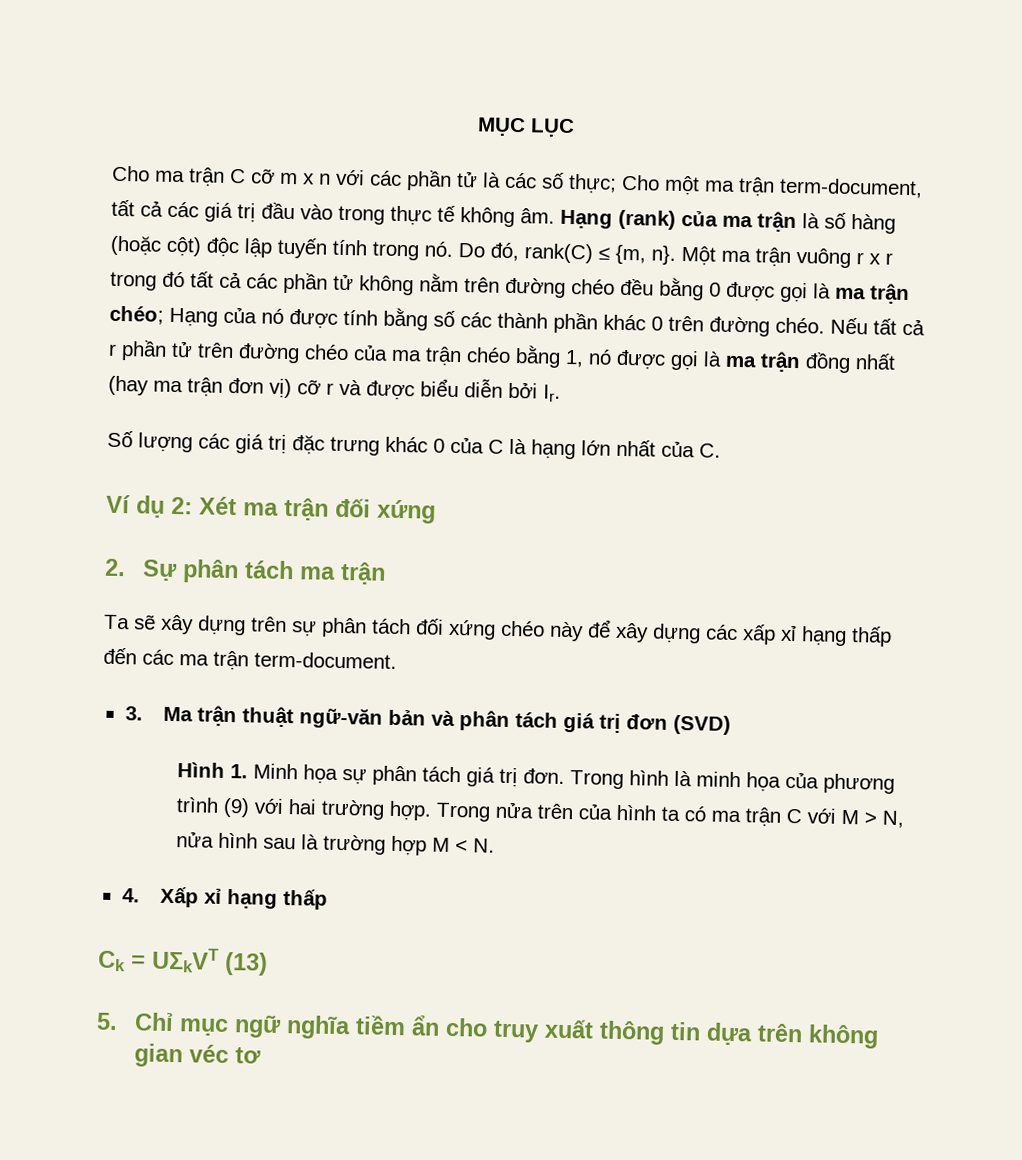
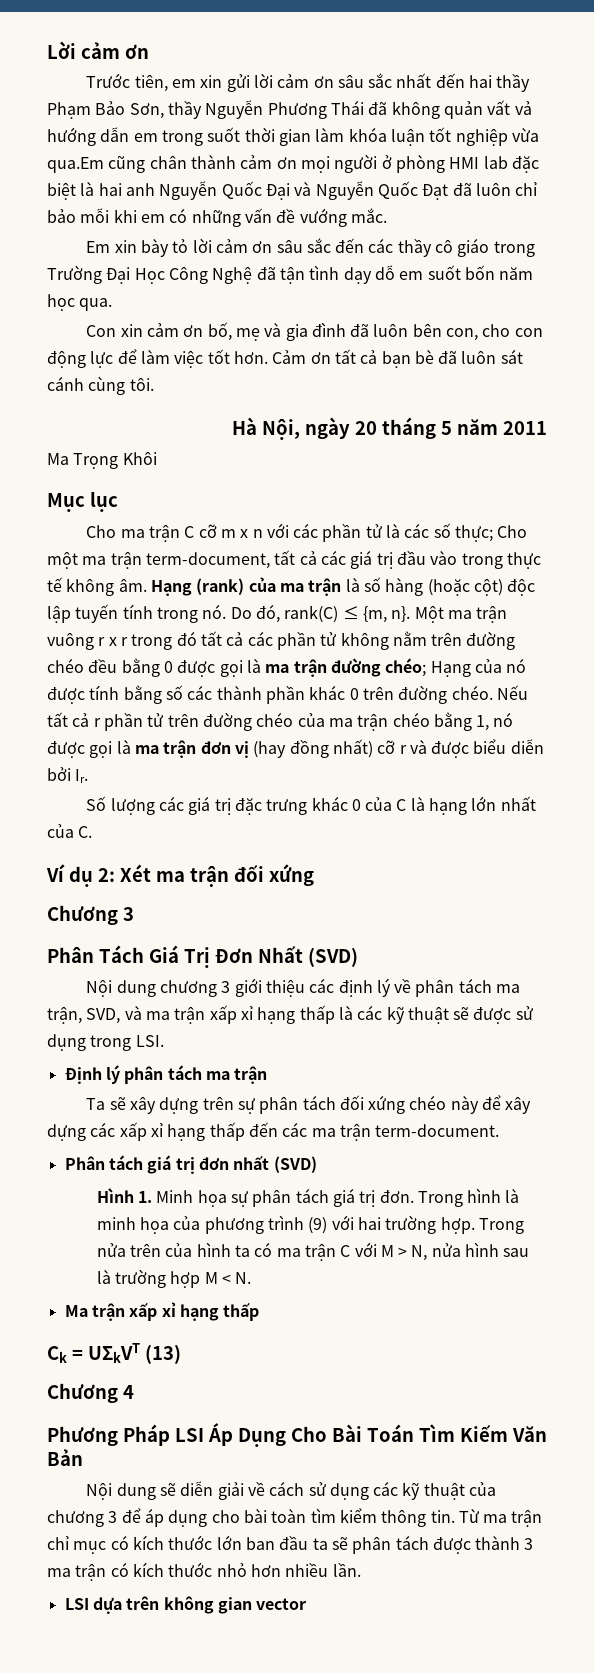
- MỤC LỤC
+ Lời cảm ơn
+ Trước tiên, em xin gửi lời cảm ơn sâu sắc nhất đến hai thầy Phạm Bảo Sơn, thầy Nguyễn Phương Thái đã không quản vất vả hướng dẫn em trong suốt thời gian làm khóa luận tốt nghiệp vừa qua.Em cũng chân thành cảm ơn mọi người ở phòng HMI lab đặc biệt là hai anh Nguyễn Quốc Đại và Nguyễn Quốc Đạt đã luôn chỉ bảo mỗi khi em có những vấn đề vướng mắc.
+ Em xin bày tỏ lời cảm ơn sâu sắc đến các thầy cô giáo trong Trường Đại Học Công Nghệ đã tận tình dạy dỗ em suốt bốn năm học qua.
+ Con xin cảm ơn bố, mẹ và gia đình đã luôn bên con, cho con động lực để làm việc tốt hơn. Cảm ơn tất cả bạn bè đã luôn sát cánh cùng tôi.
+ Hà Nội, ngày 20 tháng 5 năm 2011
+ Ma Trọng Khôi
+ Mục lục
- Một ma trận vuông r x r trong đó tất cả các phần tử không nằm trên đường chéo đều bằng 0 được gọi là ma trận chéo; Hạng của nó được tính bằng số các thành phần khác 0 trên đường chéo.
+ Một ma trận vuông r x r trong đó tất cả các phần tử không nằm trên đường chéo đều bằng 0 được gọi là ma trận đường chéo; Hạng của nó được tính bằng số các thành phần khác 0 trên đường chéo.
- Nếu tất cả r phần tử trên đường chéo của ma trận chéo bằng 1, nó được gọi là ma trận đồng nhất (hay ma trận đơn vị) cỡ r và được biểu diễn bởi Ir.
+ Nếu tất cả r phần tử trên đường chéo của ma trận chéo bằng 1, nó được gọi là ma trận đơn vị (hay đồng nhất) cỡ r và được biểu diễn bởi Ir.
- 2. Sự phân tách ma trận
+ Chương 3
+ Phân Tách Giá Trị Đơn Nhất (SVD)
+ Nội dung chương 3 giới thiệu các định lý về phân tách ma trận, SVD, và ma trận xấp xỉ hạng thấp là các kỹ thuật sẽ được sử dụng trong LSI.
+ Định lý phân tách ma trận
- 3. Ma trận thuật ngữ-văn bản và phân tách giá trị đơn (SVD)
+ Phân tách giá trị đơn nhất (SVD)
- 4. Xấp xỉ hạng thấp
+ Ma trận xấp xỉ hạng thấp
- 5. Chỉ mục ngữ nghĩa tiềm ẩn cho truy xuất thông tin dựa trên không gian véc tơ
+ Chương 4
+ Phương Pháp LSI Áp Dụng Cho Bài Toán Tìm Kiếm Văn Bản
+ Nội dung sẽ diễn giải về cách sử dụng các kỹ thuật của chương 3 để áp dụng cho bài toàn tìm kiểm thông tin. Từ ma trận chỉ mục có kích thước lớn ban đầu ta sẽ phân tách được thành 3 ma trận có kích thước nhỏ hơn nhiều lần.
+ LSI dựa trên không gian vector

